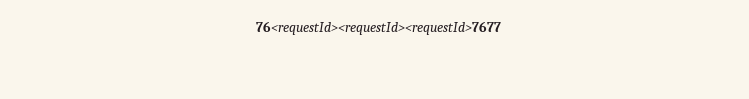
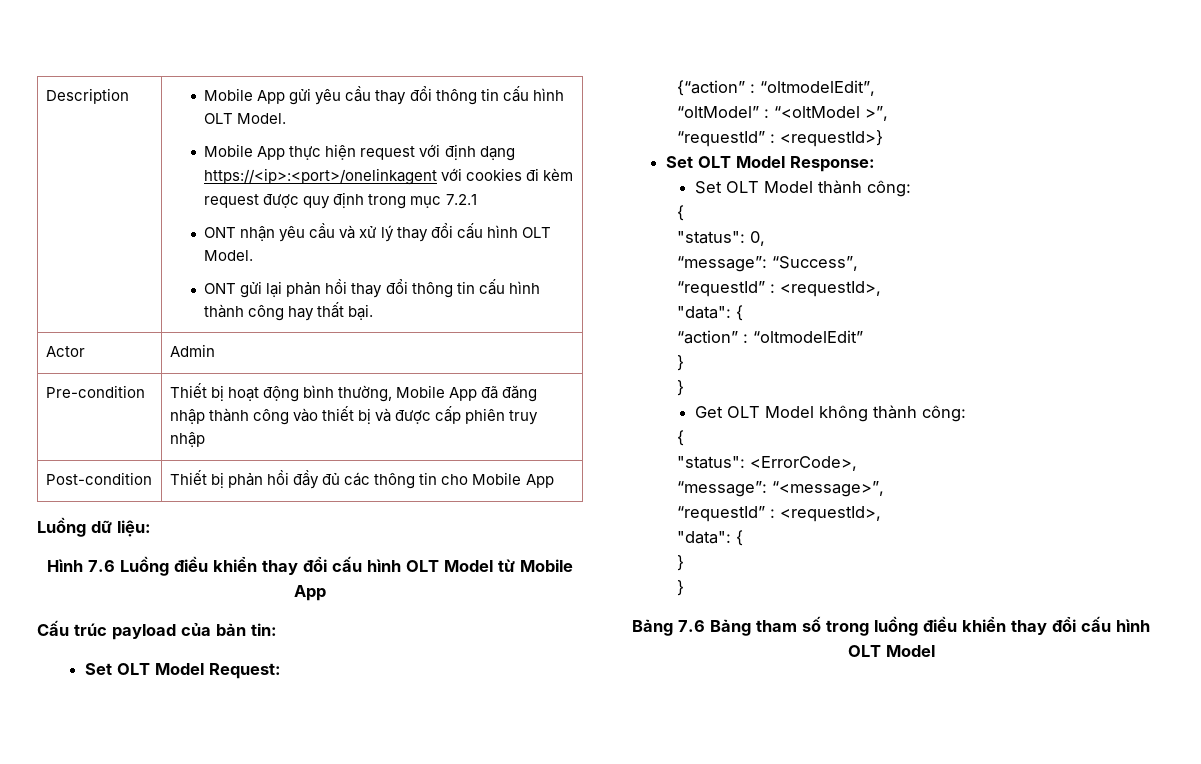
- 76<requestId><requestId><requestId>7677
+ Description | Mobile App gửi yêu cầu thay đổi thông tin cấu hình OLT Model.
+ Mobile App thực hiện request với định dạng https://<ip>:<port>/onelinkagent với cookies đi kèm request được quy định trong mục 7.2.1
+ ONT nhận yêu cầu và xử lý thay đổi cấu hình OLT Model.
+ ONT gửi lại phản hồi thay đổi thông tin cấu hình thành công hay thất bại.
+ Actor | Admin
+ Pre-condition | Thiết bị hoạt động bình thường, Mobile App đã đăng nhập thành công vào thiết bị và được cấp phiên truy nhập
+ Post-condition | Thiết bị phản hồi đầy đủ các thông tin cho Mobile App
+ Luồng dữ liệu:
+ Hình 7.6 Luồng điều khiển thay đổi cấu hình OLT Model từ Mobile App
+ Cấu trúc payload của bản tin:
+ Set OLT Model Request:
+ {“action” : “oltmodelEdit”,
+ “oltModel” : “<oltModel >”,
+ “requestId” : <requestId>}
+ Set OLT Model Response:
+ Set OLT Model thành công:
+ {
+ "status": 0,
+ “message”: “Success”,
+ “requestId” : <requestId>,
+ "data": {
+ “action” : “oltmodelEdit”
+ }
+ }
+ Get OLT Model không thành công:
+ {
+ "status": <ErrorCode>,
+ “message”: “<message>”,
+ “requestId” : <requestId>,
+ "data": {
+ }
+ }
+ Bảng 7.6 Bảng tham số trong luồng điều khiển thay đổi cấu hình OLT Model

